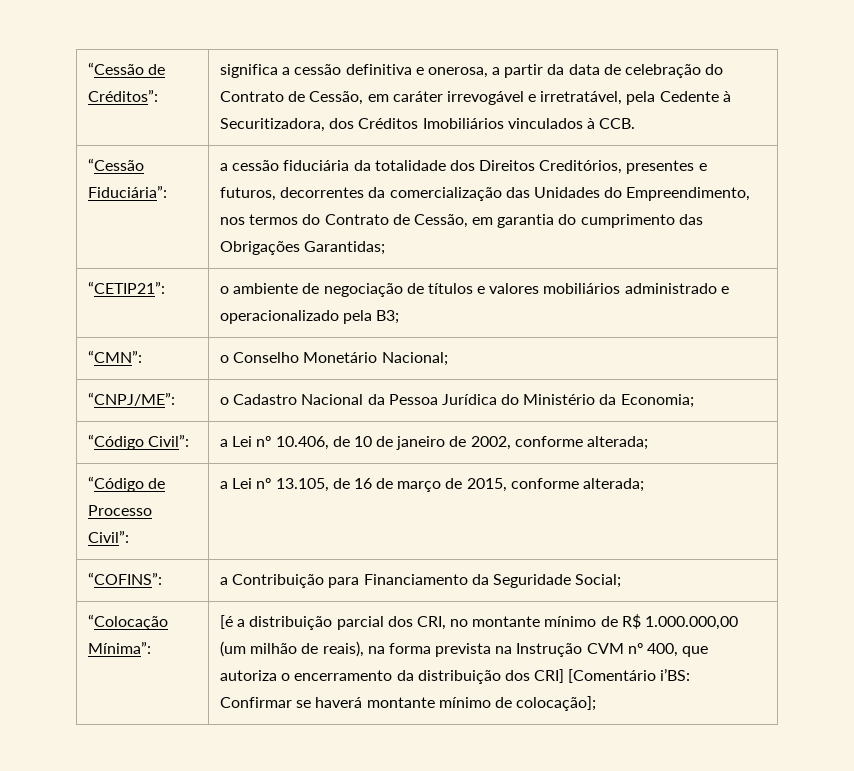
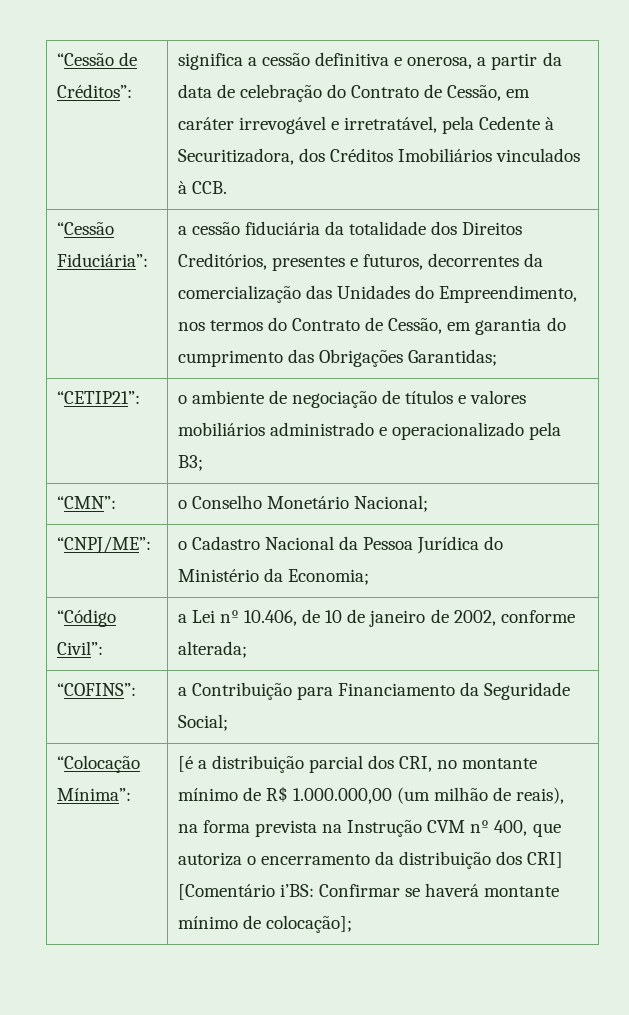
- “Código de Processo Civil”: | a Lei nº 13.105, de 16 de março de 2015, conforme alterada;

